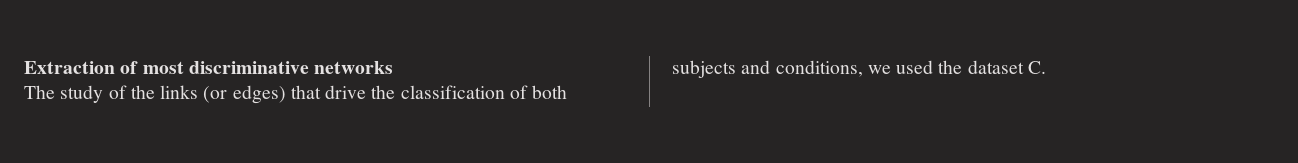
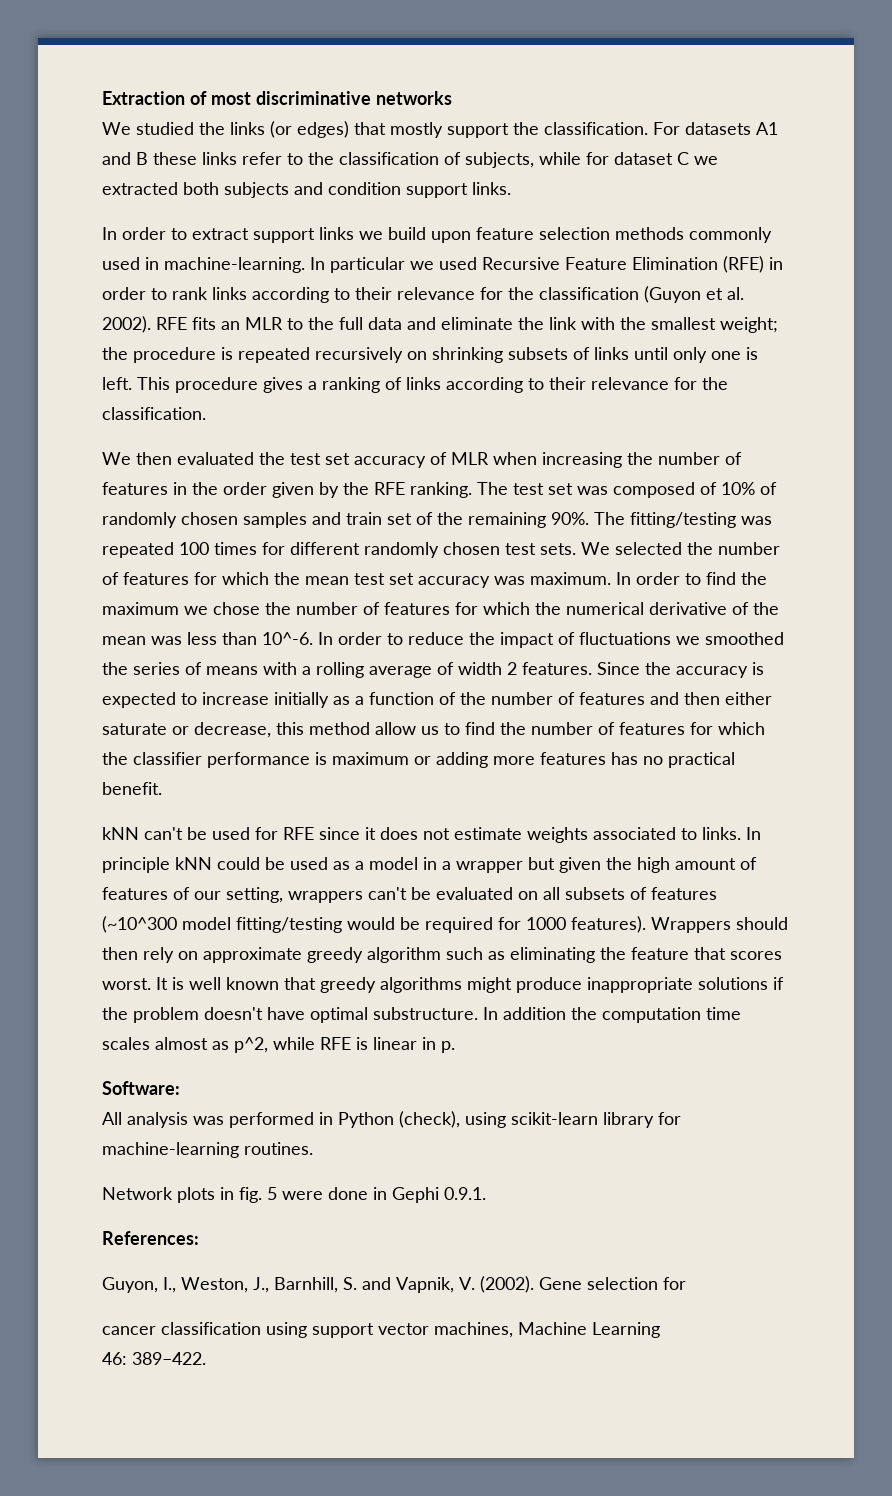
- The study of the links (or edges) that drive the classification of both subjects and conditions, we used the dataset C.
+ We studied the links (or edges) that mostly support the classification. For datasets A1 and B these links refer to the classification of subjects, while for dataset C we extracted both subjects and condition support links.
+ In order to extract support links we build upon feature selection methods commonly used in machine-learning. In particular we used Recursive Feature Elimination (RFE) in order to rank links according to their relevance for the classification (Guyon et al. 2002). RFE fits an MLR to the full data and eliminate the link with the smallest weight; the procedure is repeated recursively on shrinking subsets of links until only one is left. This procedure gives a ranking of links according to their relevance for the classification.
+ We then evaluated the test set accuracy of MLR when increasing the number of features in the order given by the RFE ranking. The test set was composed of 10% of randomly chosen samples and train set of the remaining 90%. The fitting/testing was repeated 100 times for different randomly chosen test sets. We selected the number of features for which the mean test set accuracy was maximum. In order to find the maximum we chose the number of features for which the numerical derivative of the mean was less than 10^-6. In order to reduce the impact of fluctuations we smoothed the series of means with a rolling average of width 2 features. Since the accuracy is expected to increase initially as a function of the number of features and then either saturate or decrease, this method allow us to find the number of features for which the classifier performance is maximum or adding more features has no practical benefit.
+ kNN can't be used for RFE since it does not estimate weights associated to links. In principle kNN could be used as a model in a wrapper but given the high amount of features of our setting, wrappers can't be evaluated on all subsets of features (~10^300 model fitting/testing would be required for 1000 features). Wrappers should then rely on approximate greedy algorithm such as eliminating the feature that scores worst. It is well known that greedy algorithms might produce inappropriate solutions if the problem doesn't have optimal substructure. In addition the computation time scales almost as p^2, while RFE is linear in p.
+ Software:
+ All analysis was performed in Python (check), using scikit-learn library for machine-learning routines.
+ Network plots in fig. 5 were done in Gephi 0.9.1.
+ References:
+ Guyon, I., Weston, J., Barnhill, S. and Vapnik, V. (2002). Gene selection for
+ cancer classification using support vector machines, Machine Learning
+ 46: 389–422.

